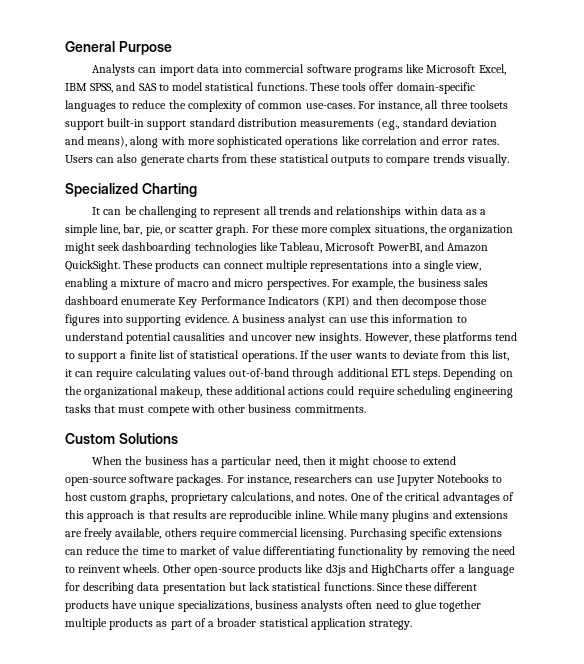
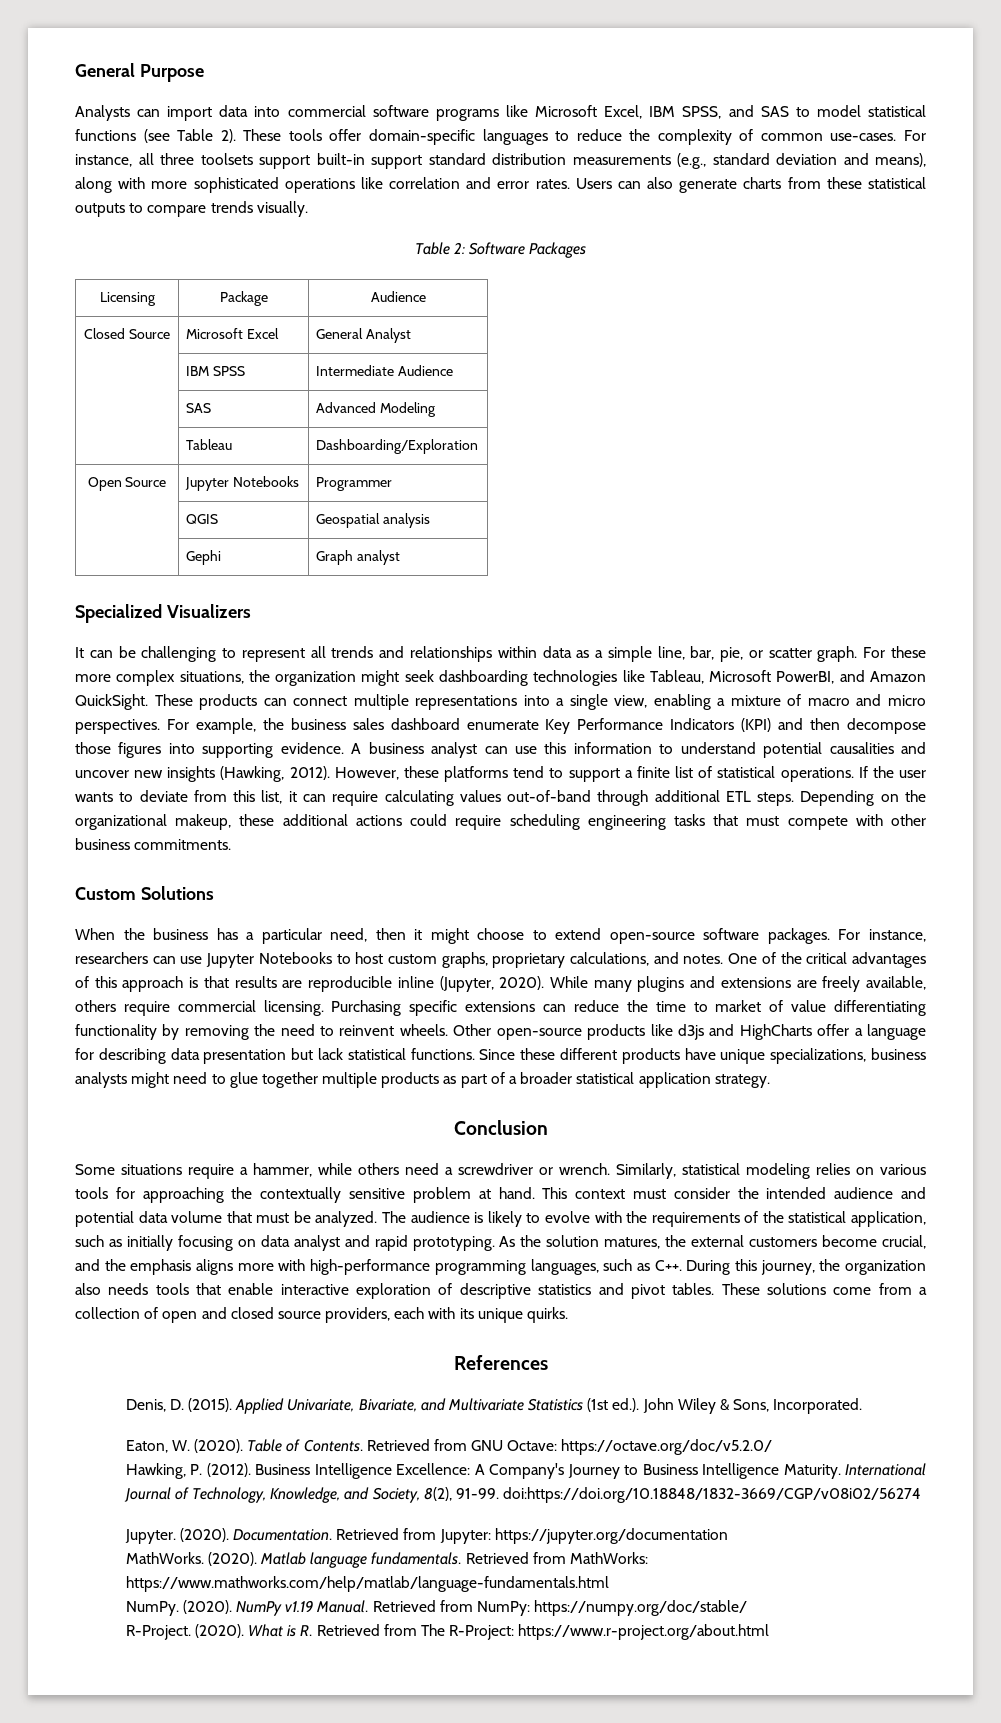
- Analysts can import data into commercial software programs like Microsoft Excel, IBM SPSS, and SAS to model statistical functions.
+ Analysts can import data into commercial software programs like Microsoft Excel, IBM SPSS, and SAS to model statistical functions (see Table 2).
+ Table 2: Software Packages
+ Licensing | Package | Audience
+ Closed Source | Microsoft Excel | General Analyst
+ | IBM SPSS | Intermediate Audience
+ | SAS | Advanced Modeling
+ | Tableau | Dashboarding/Exploration
+ Open Source | Jupyter Notebooks | Programmer
+ | QGIS | Geospatial analysis
+ | Gephi | Graph analyst
- Specialized Charting
+ Specialized Visualizers
- A business analyst can use this information to understand potential causalities and uncover new insights.
+ A business analyst can use this information to understand potential causalities and uncover new insights (Hawking, 2012).
- One of the critical advantages of this approach is that results are reproducible inline.
+ One of the critical advantages of this approach is that results are reproducible inline (Jupyter, 2020).
- Since these different products have unique specializations, business analysts often need to glue together multiple products as part of a broader statistical application strategy.
+ Since these different products have unique specializations, business analysts might need to glue together multiple products as part of a broader statistical application strategy.
+ Conclusion
+ Some situations require a hammer, while others need a screwdriver or wrench. Similarly, statistical modeling relies on various tools for approaching the contextually sensitive problem at hand. This context must consider the intended audience and potential data volume that must be analyzed. The audience is likely to evolve with the requirements of the statistical application, such as initially focusing on data analyst and rapid prototyping. As the solution matures, the external customers become crucial, and the emphasis aligns more with high-performance programming languages, such as C++. During this journey, the organization also needs tools that enable interactive exploration of descriptive statistics and pivot tables. These solutions come from a collection of open and closed source providers, each with its unique quirks.
+ References
+ Denis, D. (2015). Applied Univariate, Bivariate, and Multivariate Statistics (1st ed.). John Wiley & Sons, Incorporated.
+ Eaton, W. (2020). Table of Contents. Retrieved from GNU Octave: https://octave.org/doc/v5.2.0/
+ Hawking, P. (2012). Business Intelligence Excellence: A Company's Journey to Business Intelligence Maturity. International Journal of Technology, Knowledge, and Society, 8(2), 91-99. doi:https://doi.org/10.18848/1832-3669/CGP/v08i02/56274
+ Jupyter. (2020). Documentation. Retrieved from Jupyter: https://jupyter.org/documentation
+ MathWorks. (2020). Matlab language fundamentals. Retrieved from MathWorks: https://www.mathworks.com/help/matlab/language-fundamentals.html
+ NumPy. (2020). NumPy v1.19 Manual. Retrieved from NumPy: https://numpy.org/doc/stable/
+ R-Project. (2020). What is R. Retrieved from The R-Project: https://www.r-project.org/about.html

